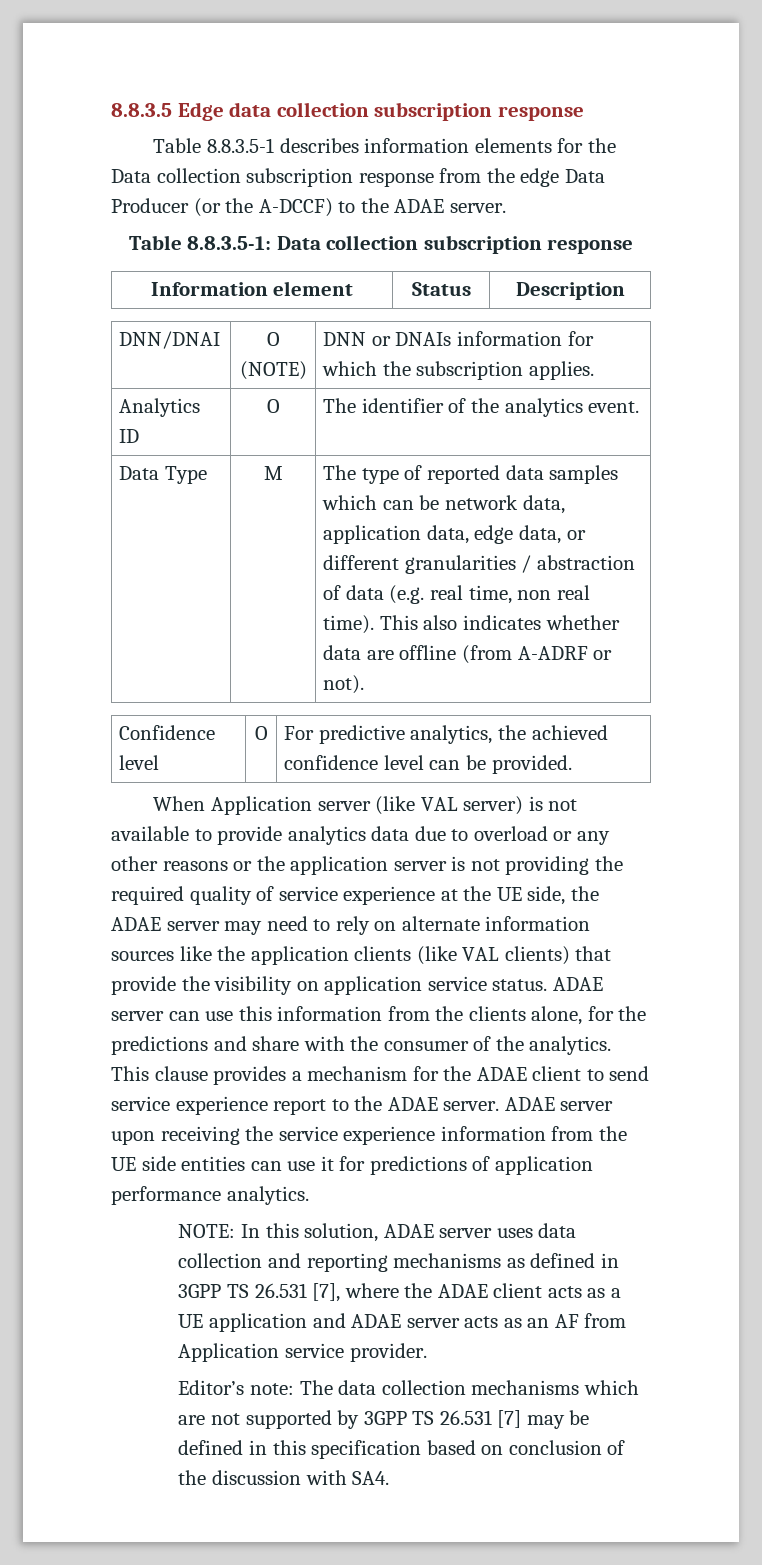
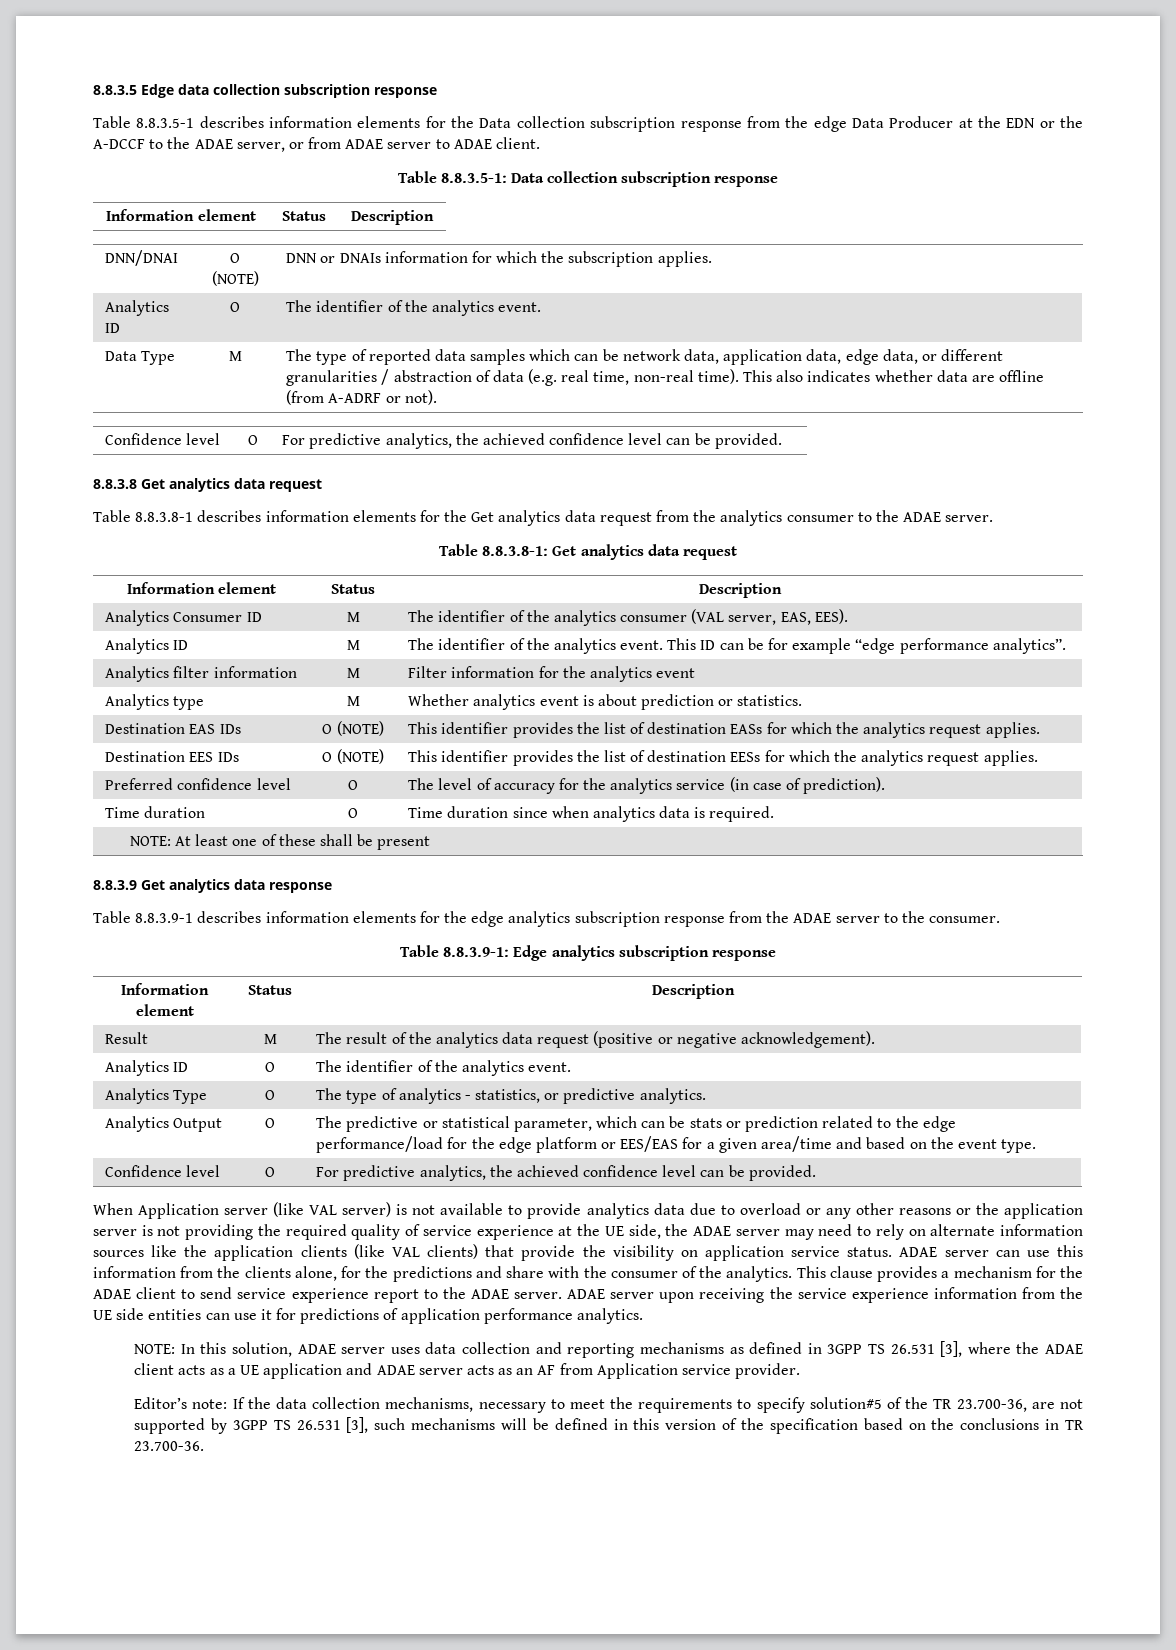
- Table 8.8.3.5-1 describes information elements for the Data collection subscription response from the edge Data Producer (or the A-DCCF) to the ADAE server.
+ Table 8.8.3.5-1 describes information elements for the Data collection subscription response from the edge Data Producer at the EDN or the A-DCCF to the ADAE server, or from ADAE server to ADAE client.
- The type of reported data samples which can be network data, application data, edge data, or different granularities / abstraction of data (e.g. real time, non real time).
+ The type of reported data samples which can be network data, application data, edge data, or different granularities / abstraction of data (e.g. real time, non-real time).
+ 8.8.3.8 Get analytics data request
+ Table 8.8.3.8-1 describes information elements for the Get analytics data request from the analytics consumer to the ADAE server.
+ Table 8.8.3.8-1: Get analytics data request
+ Information element | Status | Description
+ Analytics Consumer ID | M | The identifier of the analytics consumer (VAL server, EAS, EES).
+ Analytics ID | M | The identifier of the analytics event. This ID can be for example “edge performance analytics”.
+ Analytics filter information | M | Filter information for the analytics event
+ Analytics type | M | Whether analytics event is about prediction or statistics.
+ Destination EAS IDs | O (NOTE) | This identifier provides the list of destination EASs for which the analytics request applies.
+ Destination EES IDs | O (NOTE) | This identifier provides the list of destination EESs for which the analytics request applies.
+ Preferred confidence level | O | The level of accuracy for the analytics service (in case of prediction).
+ Time duration | O | Time duration since when analytics data is required.
+ NOTE: At least one of these shall be present
+ 8.8.3.9 Get analytics data response
+ Table 8.8.3.9-1 describes information elements for the edge analytics subscription response from the ADAE server to the consumer.
+ Table 8.8.3.9-1: Edge analytics subscription response
+ Information element | Status | Description
+ Result | M | The result of the analytics data request (positive or negative acknowledgement).
+ Analytics ID | O | The identifier of the analytics event.
+ Analytics Type | O | The type of analytics - statistics, or predictive analytics.
+ Analytics Output | O | The predictive or statistical parameter, which can be stats or prediction related to the edge performance/load for the edge platform or EES/EAS for a given area/time and based on the event type.
+ Confidence level | O | For predictive analytics, the achieved confidence level can be provided.
- NOTE: In this solution, ADAE server uses data collection and reporting mechanisms as defined in 3GPP TS 26.531 [7], where the ADAE client acts as a UE application and ADAE server acts as an AF from Application service provider.
+ NOTE: In this solution, ADAE server uses data collection and reporting mechanisms as defined in 3GPP TS 26.531 [3], where the ADAE client acts as a UE application and ADAE server acts as an AF from Application service provider.
- Editor’s note: The data collection mechanisms which are not supported by 3GPP TS 26.531 [7] may be defined in this specification based on conclusion of the discussion with SA4.
+ Editor’s note: If the data collection mechanisms, necessary to meet the requirements to specify solution#5 of the TR 23.700-36, are not supported by 3GPP TS 26.531 [3], such mechanisms will be defined in this version of the specification based on the conclusions in TR 23.700-36.

